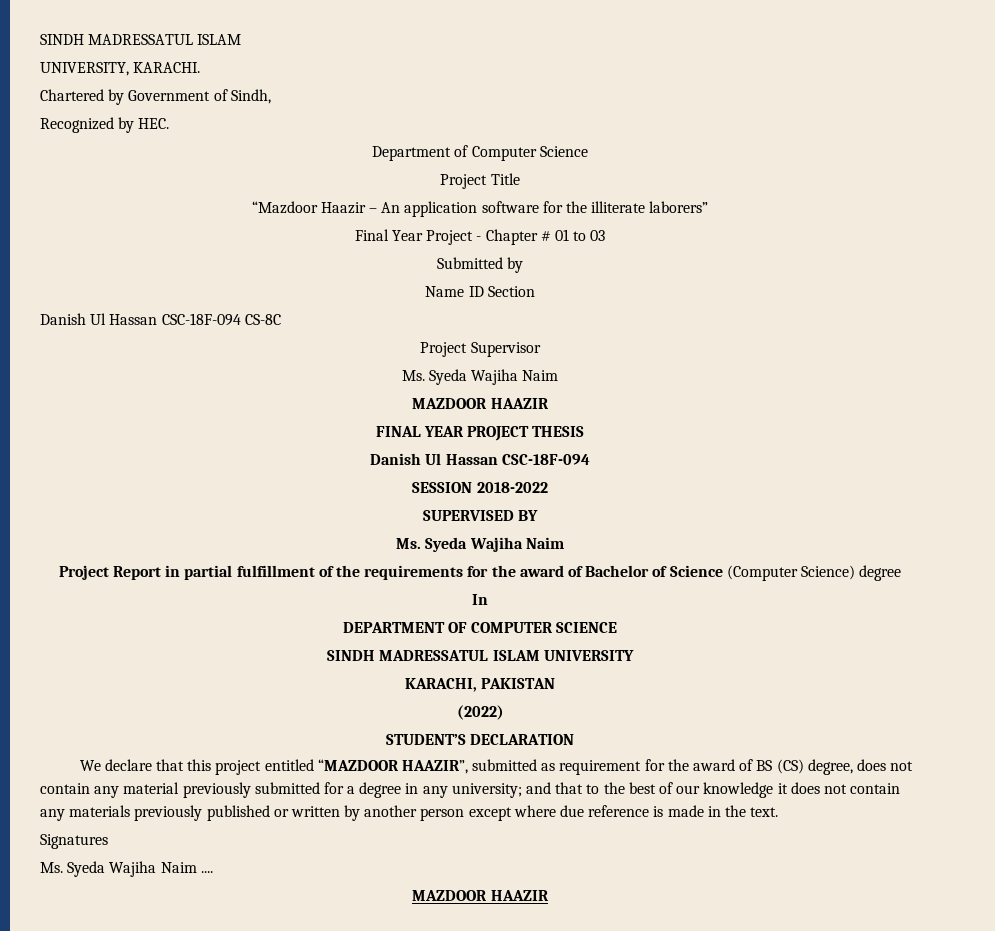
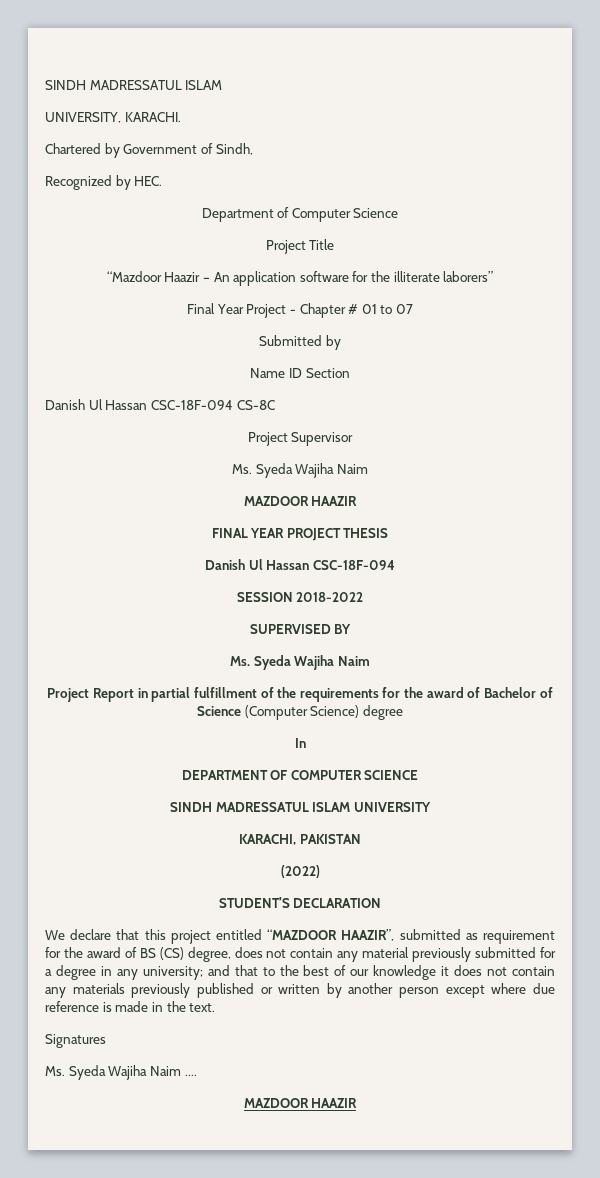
- Final Year Project - Chapter # 01 to 03
+ Final Year Project - Chapter # 01 to 07

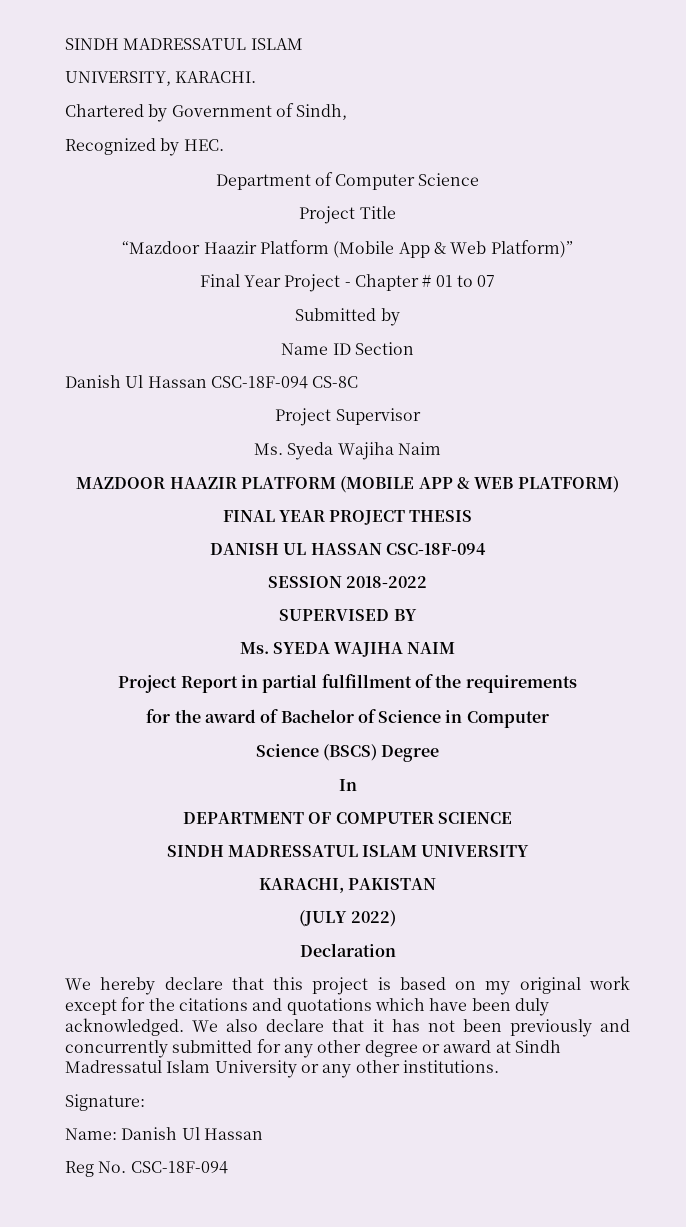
- “Mazdoor Haazir – An application software for the illiterate laborers”
+ “Mazdoor Haazir Platform (Mobile App & Web Platform)”
  Project Supervisor
  Ms. Syeda Wajiha Naim
- MAZDOOR HAAZIR
+ MAZDOOR HAAZIR PLATFORM (MOBILE APP & WEB PLATFORM)
  FINAL YEAR PROJECT THESIS
- Danish Ul Hassan CSC-18F-094
+ DANISH UL HASSAN CSC-18F-094
  SUPERVISED BY
- Ms. Syeda Wajiha Naim
+ Ms. SYEDA WAJIHA NAIM
- Project Report in partial fulfillment of the requirements for the award of Bachelor of Science (Computer Science) degree
+ Project Report in partial fulfillment of the requirements
+ for the award of Bachelor of Science in Computer
+ Science (BSCS) Degree
- (2022)
- STUDENT’S DECLARATION
- We declare that this project entitled “MAZDOOR HAAZIR”, submitted as requirement for the award of BS (CS) degree, does not contain any material previously submitted for a degree in any university; and that to the best of our knowledge it does not contain any materials previously published or written by another person except where due reference is made in the text.
- Signatures
- Ms. Syeda Wajiha Naim ....
- MAZDOOR HAAZIR
+ (JULY 2022)
+ Declaration
+ We hereby declare that this project is based on my original work except for the citations and quotations which have been duly acknowledged. We also declare that it has not been previously and concurrently submitted for any other degree or award at Sindh Madressatul Islam University or any other institutions.
+ Signature:
+ Name: Danish Ul Hassan
+ Reg No. CSC-18F-094

